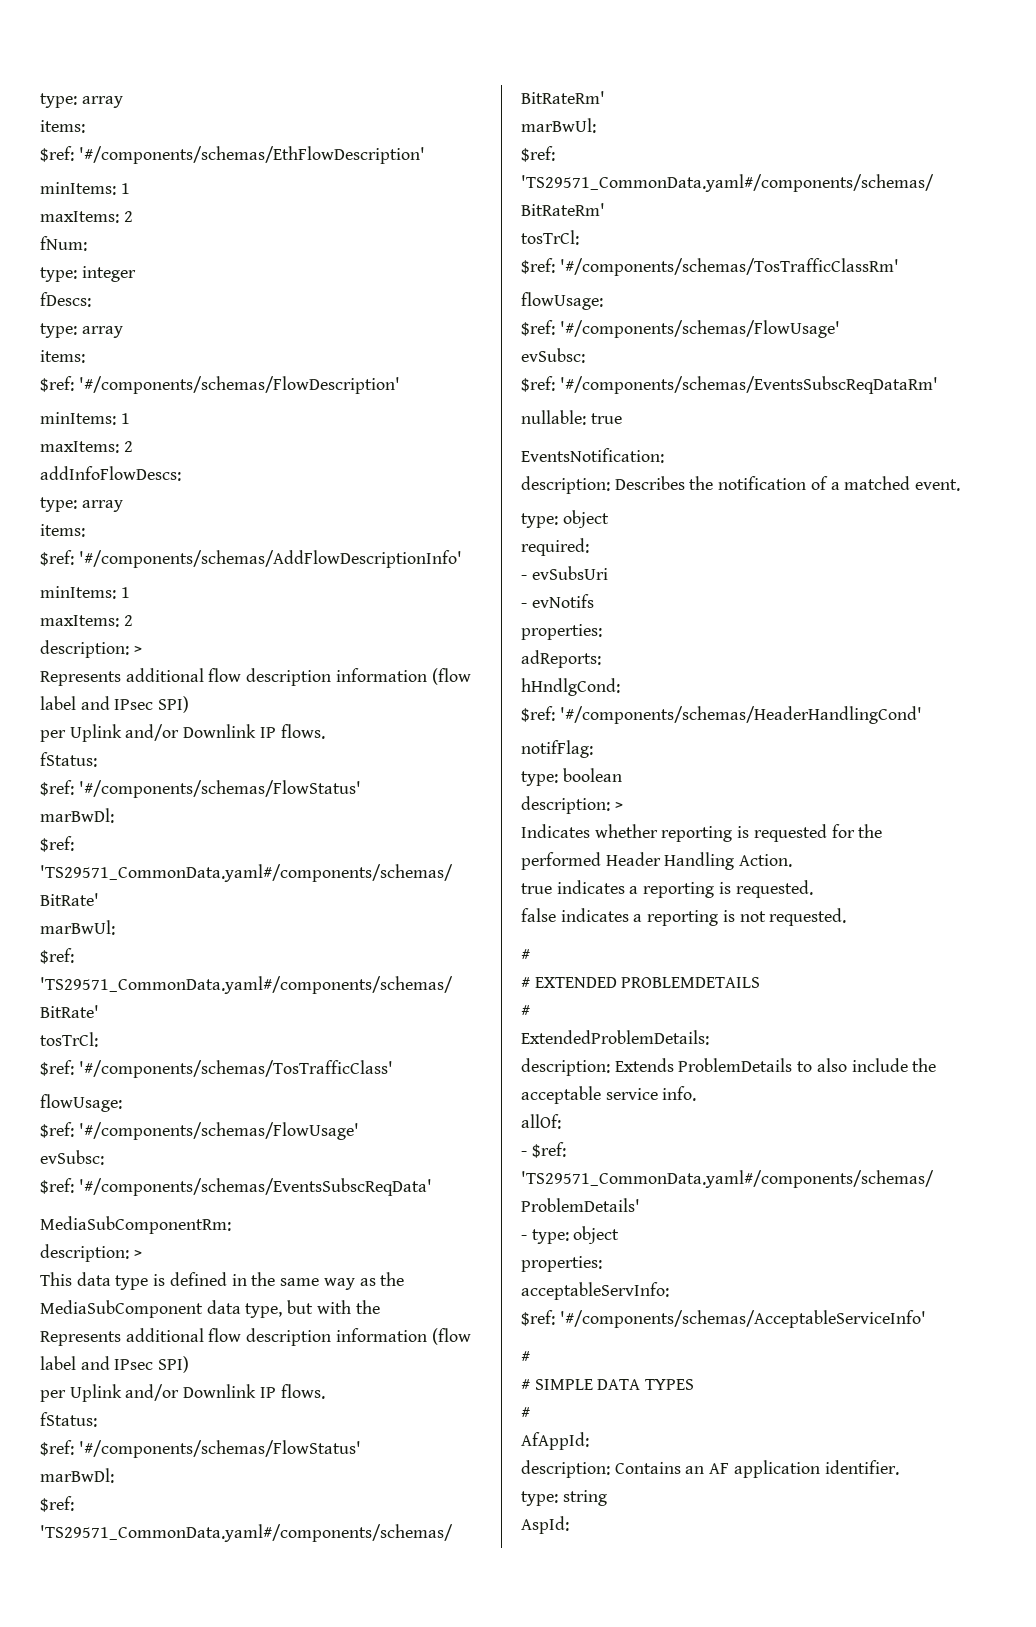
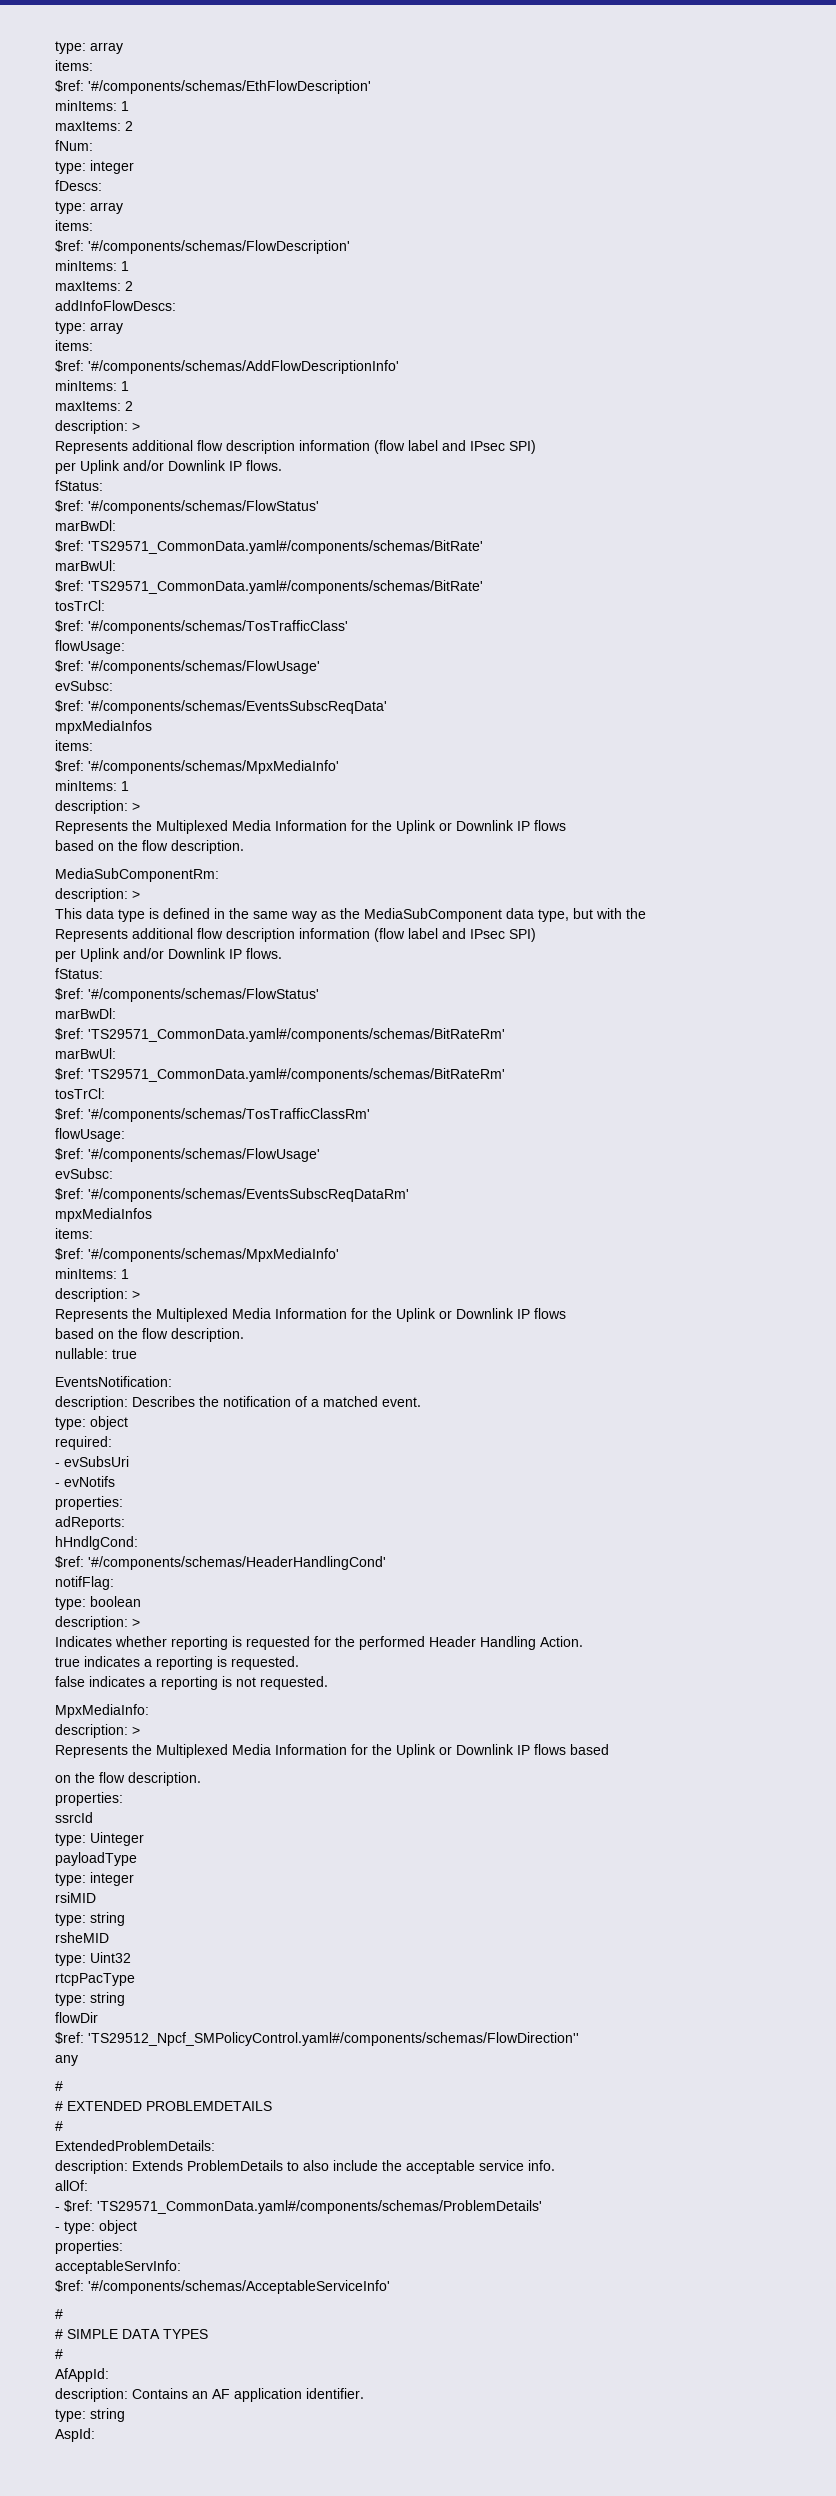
  $ref: '#/components/schemas/EventsSubscReqData'
+ mpxMediaInfos
+ items:
+ $ref: '#/components/schemas/MpxMediaInfo'
+ minItems: 1
+ description: >
+ Represents the Multiplexed Media Information for the Uplink or Downlink IP flows
+ based on the flow description.
  $ref: '#/components/schemas/EventsSubscReqDataRm'
+ mpxMediaInfos
+ items:
+ $ref: '#/components/schemas/MpxMediaInfo'
+ minItems: 1
+ description: >
+ Represents the Multiplexed Media Information for the Uplink or Downlink IP flows
+ based on the flow description.
+ MpxMediaInfo:
+ description: >
+ Represents the Multiplexed Media Information for the Uplink or Downlink IP flows based
+ on the flow description.
+ properties:
+ ssrcId
+ type: Uinteger
+ payloadType
+ type: integer
+ rsiMID
+ type: string
+ rsheMID
+ type: Uint32
+ rtcpPacType
+ type: string
+ flowDir
+ $ref: 'TS29512_Npcf_SMPolicyControl.yaml#/components/schemas/FlowDirection''
+ any

